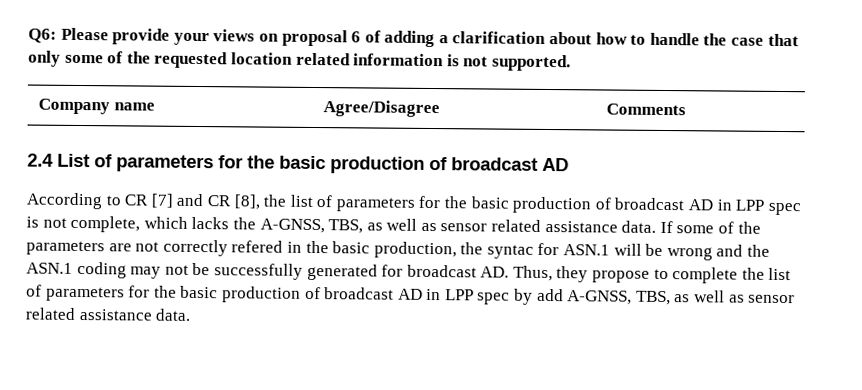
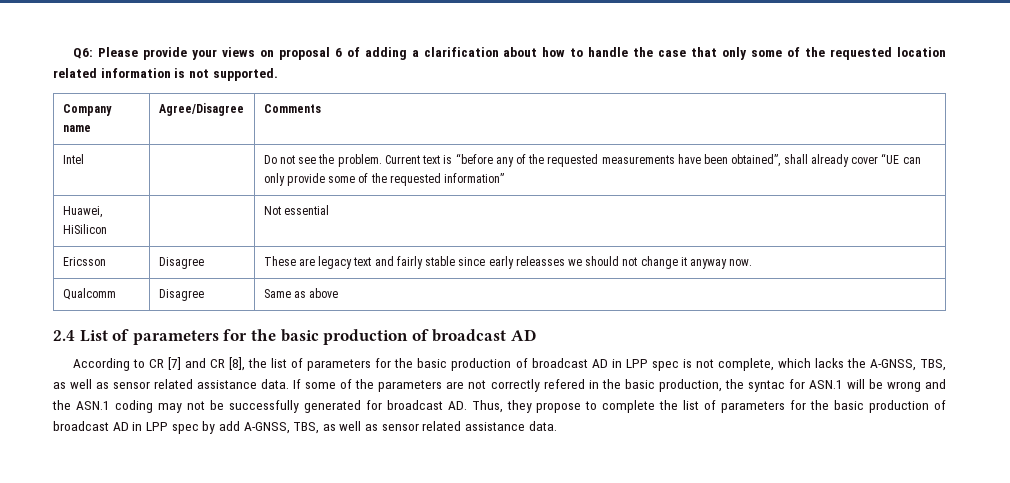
+ Intel | | Do not see the problem. Current text is “before any of the requested measurements have been obtained”, shall already cover “UE can only provide some of the requested information”
+ Huawei, HiSilicon | | Not essential
+ Ericsson | Disagree | These are legacy text and fairly stable since early releasses we should not change it anyway now.
+ Qualcomm | Disagree | Same as above

